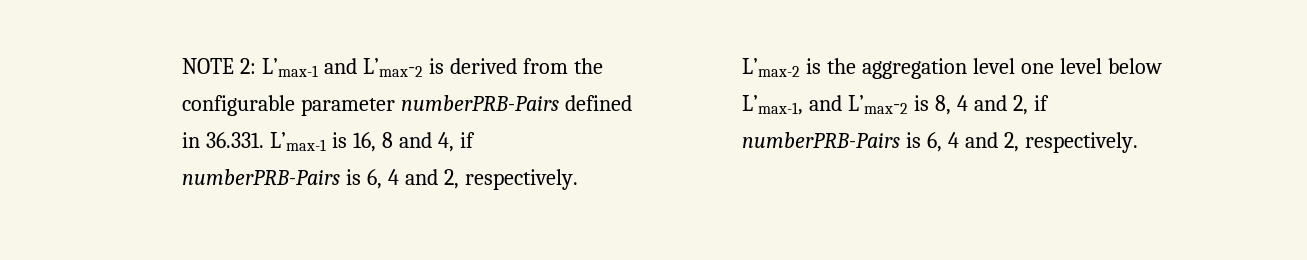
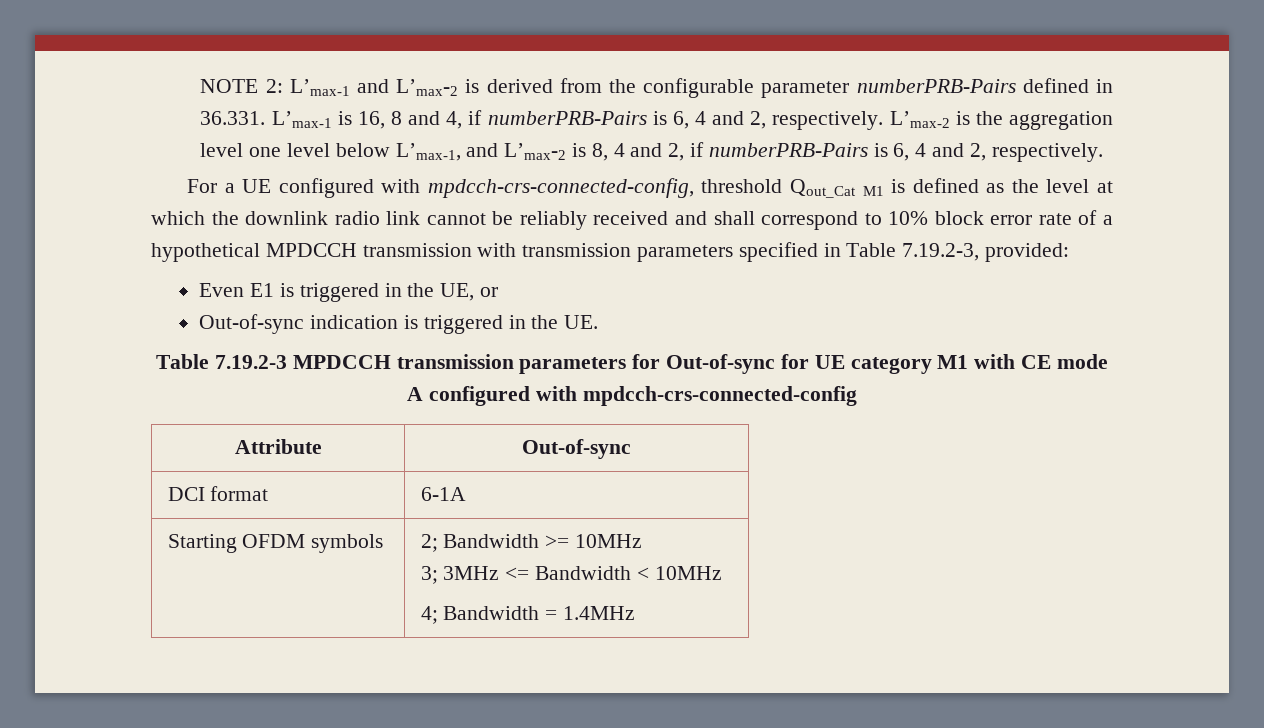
+ For a UE configured with mpdcch-crs-connected-config, threshold Qout_Cat M1 is defined as the level at which the downlink radio link cannot be reliably received and shall correspond to 10% block error rate of a hypothetical MPDCCH transmission with transmission parameters specified in Table 7.19.2-3, provided:
+ Even E1 is triggered in the UE, or
+ Out-of-sync indication is triggered in the UE.
+ Table 7.19.2-3 MPDCCH transmission parameters for Out-of-sync for UE category M1 with CE mode A configured with mpdcch-crs-connected-config
+ Attribute | Out-of-sync
+ DCI format | 6-1A
+ Starting OFDM symbols | 2; Bandwidth >= 10MHz
+ 3; 3MHz <= Bandwidth < 10MHz
+ 4; Bandwidth = 1.4MHz

